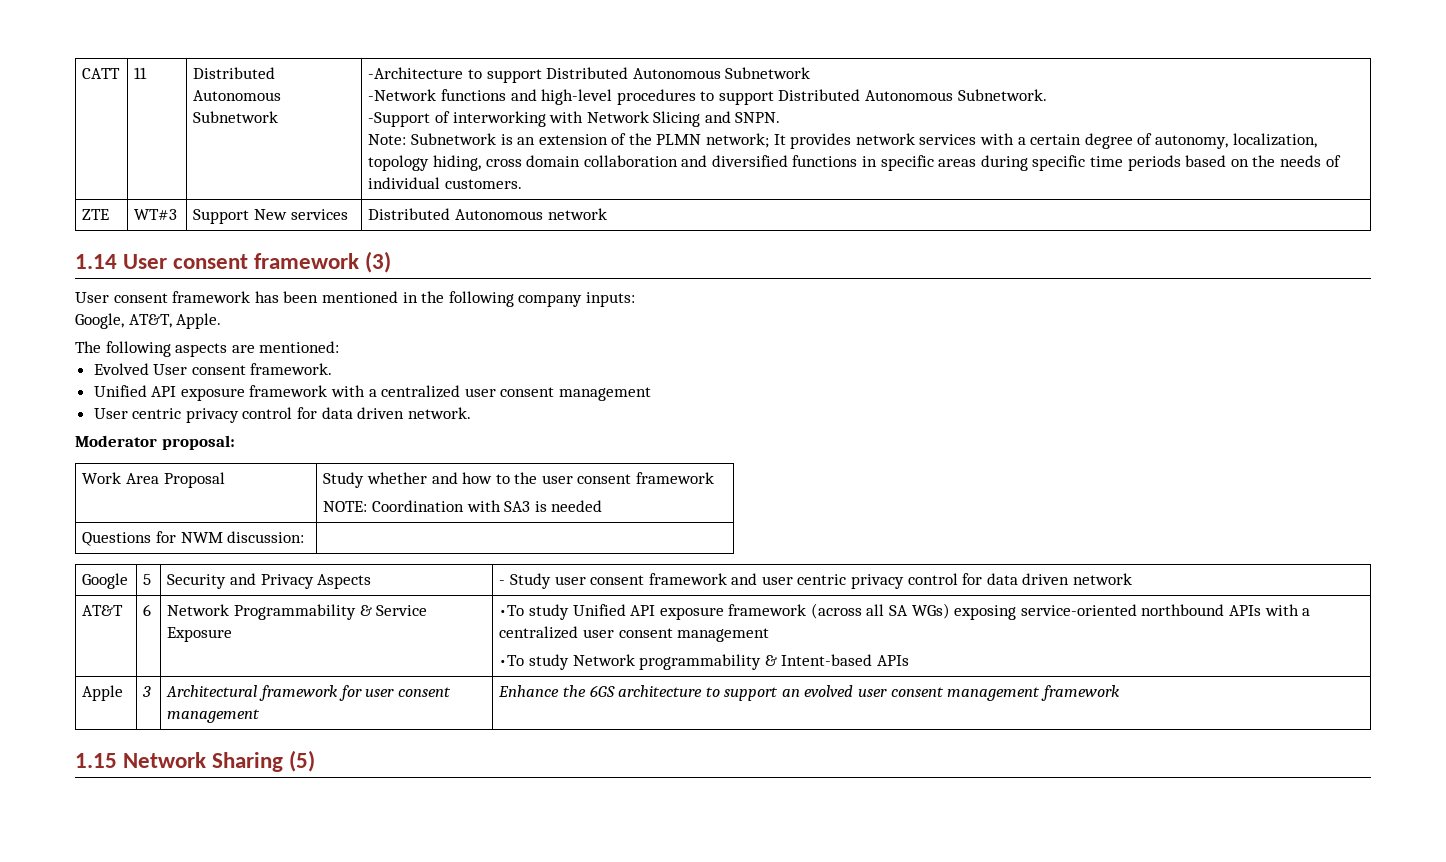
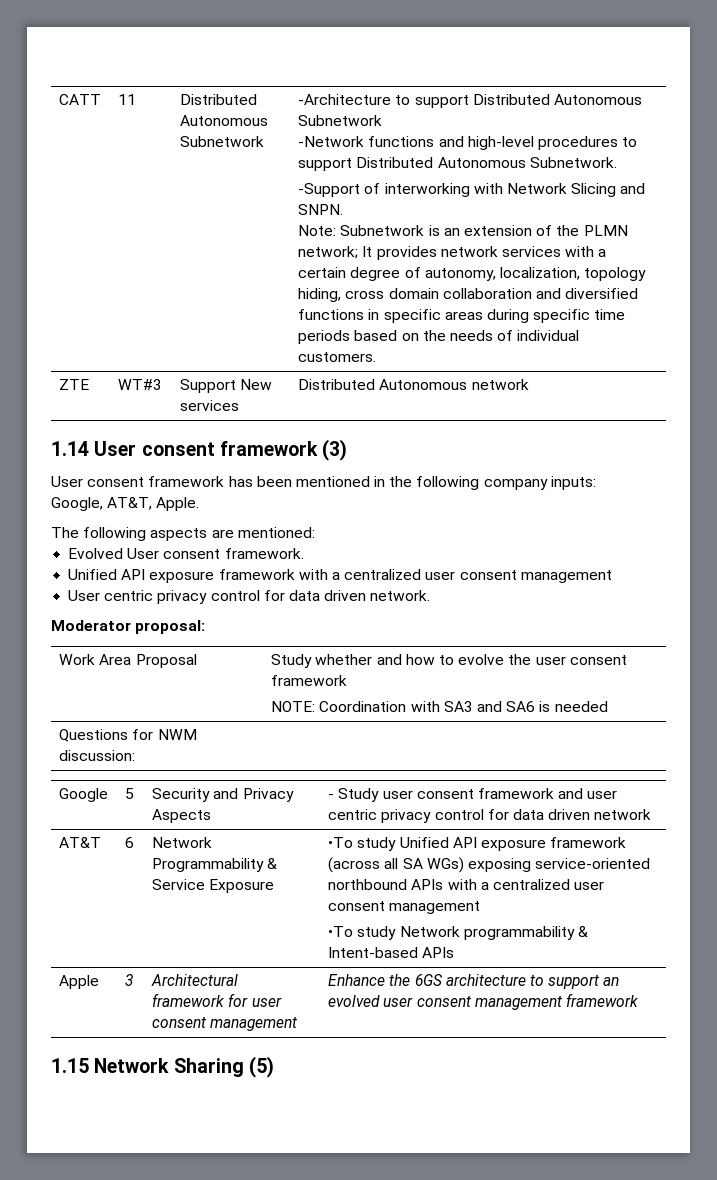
- Work Area Proposal | Study whether and how to the user consent framework
- NOTE: Coordination with SA3 is needed
+ Work Area Proposal | Study whether and how to evolve the user consent framework
+ NOTE: Coordination with SA3 and SA6 is needed

